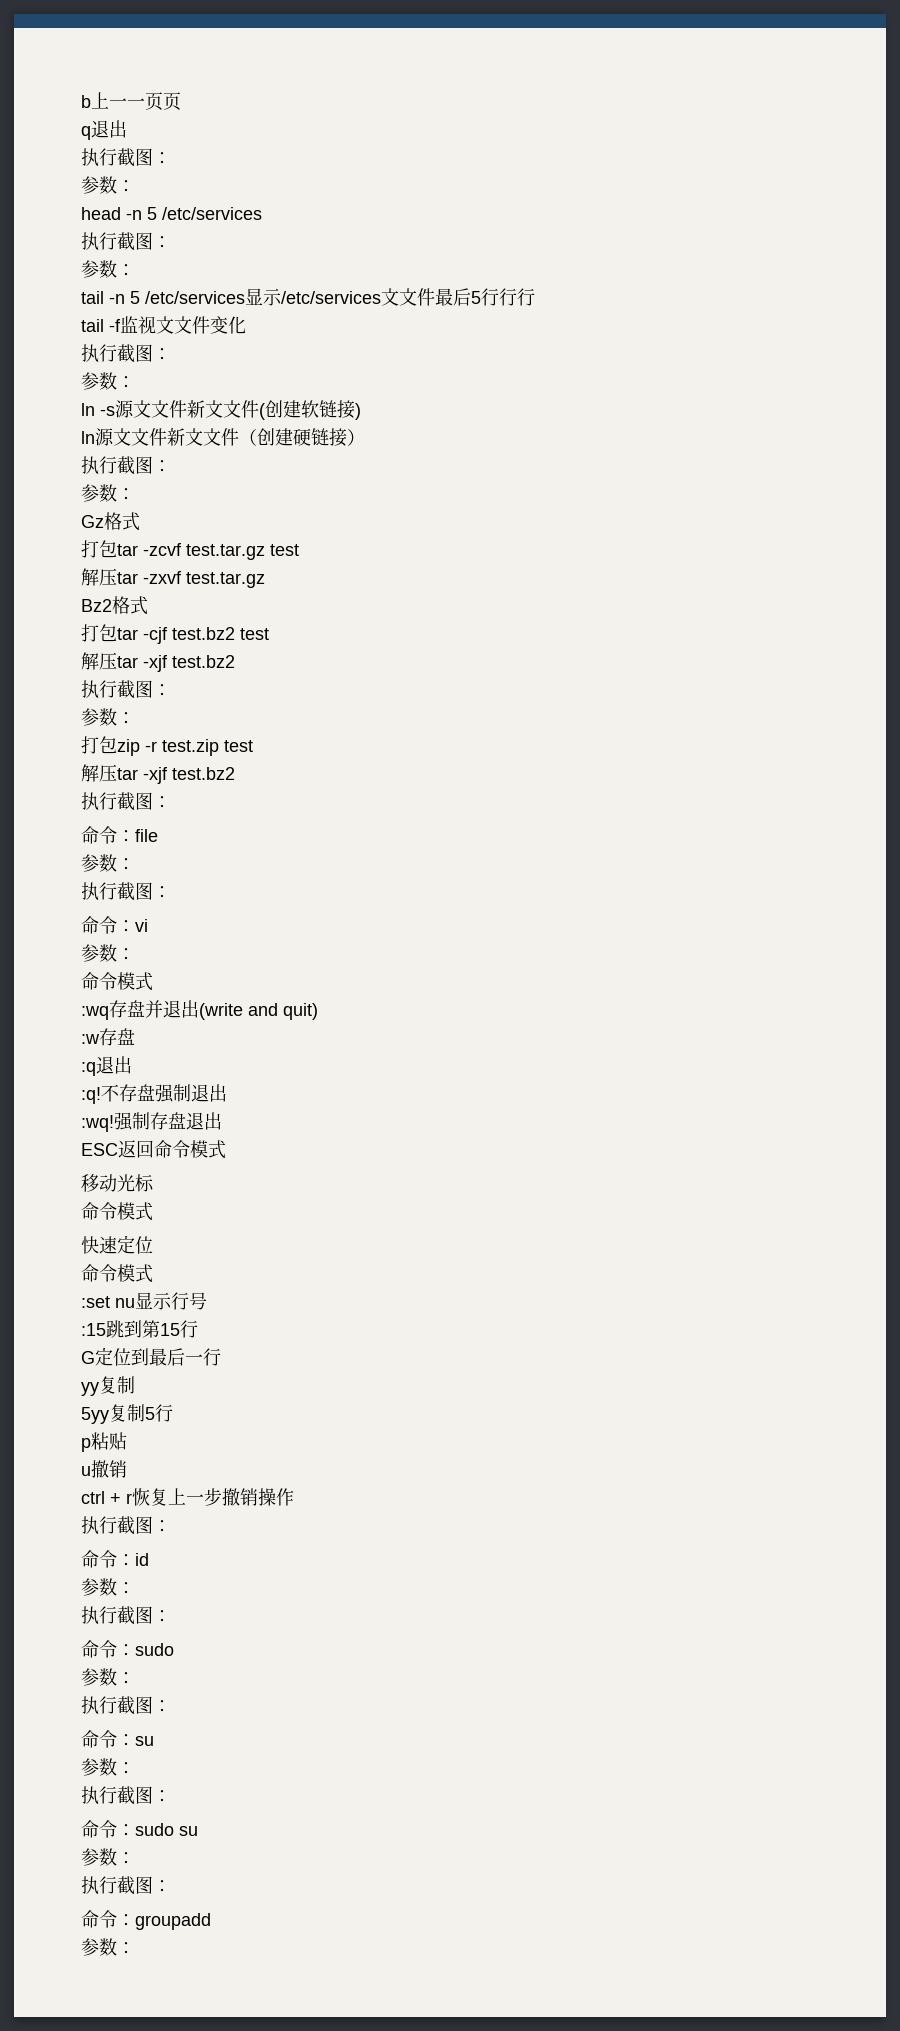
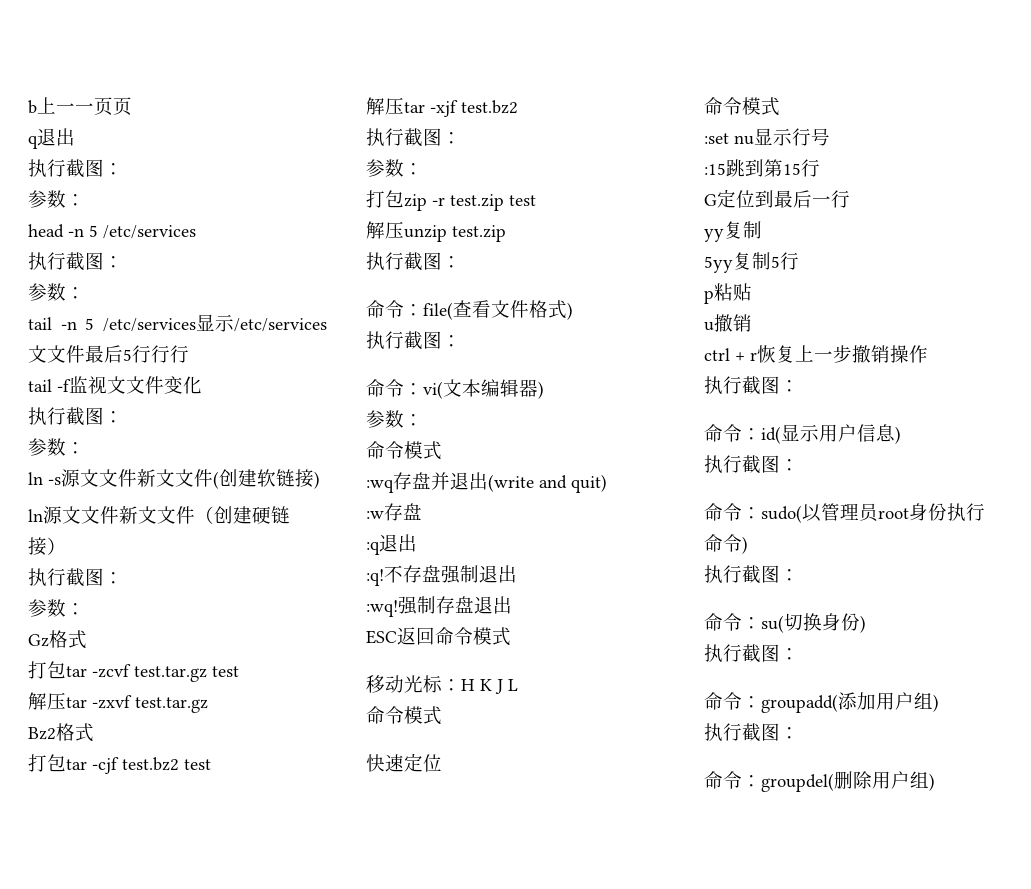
  打包zip -r test.zip test
- 解压tar -xjf test.bz2
+ 解压unzip test.zip
  执行截图：
- 命令：file
- 参数：
+ 命令：file(查看文件格式)
  执行截图：
- 命令：vi
+ 命令：vi(文本编辑器)
- 移动光标
+ 移动光标：H K J L
- 命令：id
- 参数：
+ 命令：id(显示用户信息)
  执行截图：
- 命令：sudo
- 参数：
+ 命令：sudo(以管理员root身份执行命令)
  执行截图：
- 命令：su
- 参数：
+ 命令：su(切换身份)
  执行截图：
- 命令：sudo su
- 参数：
+ 命令：groupadd(添加用户组)
  执行截图：
- 命令：groupadd
- 参数：
+ 命令：groupdel(删除用户组)

